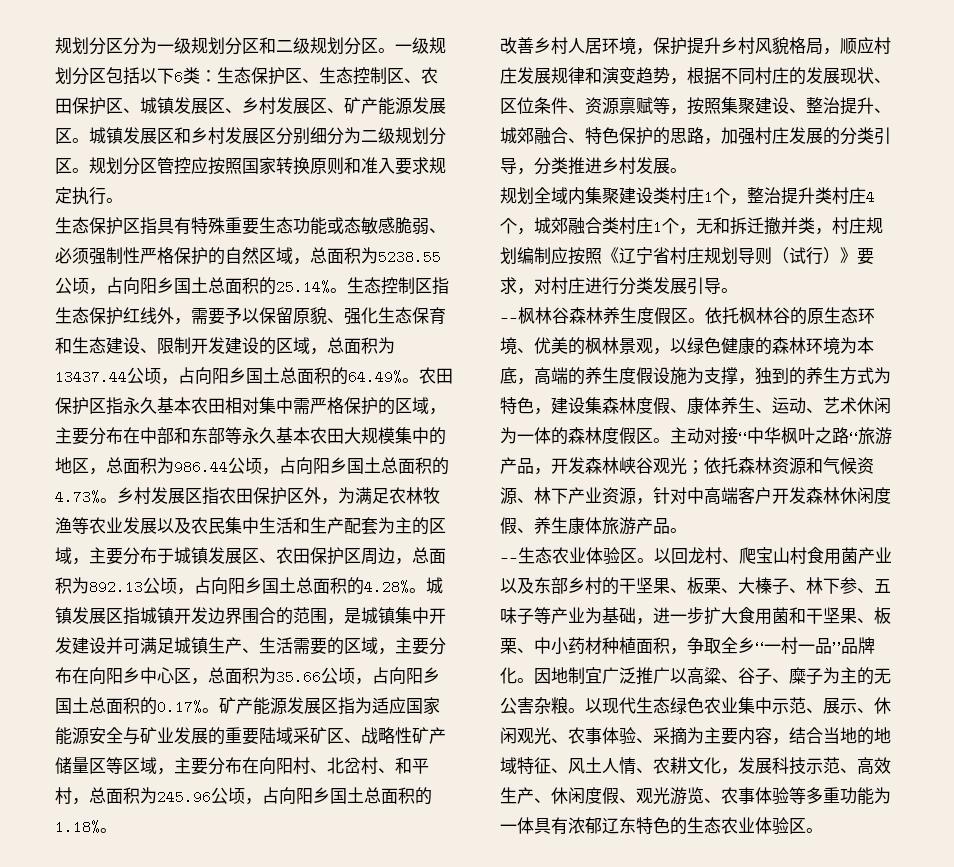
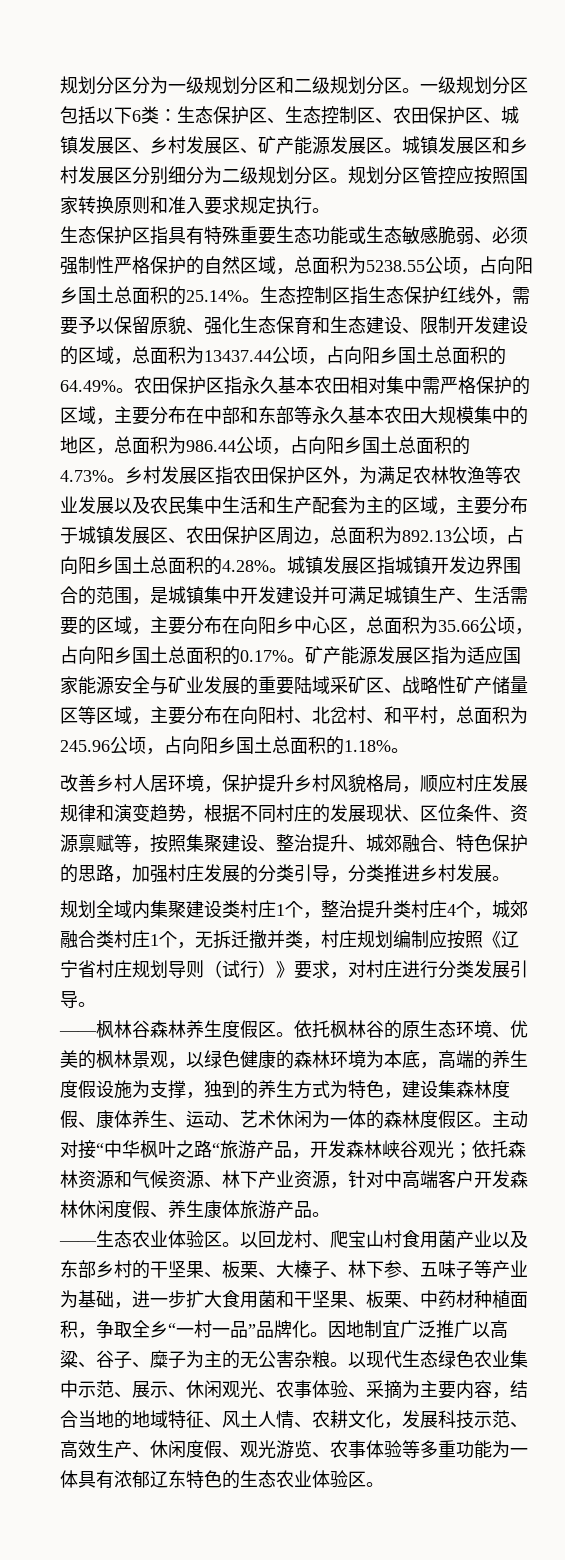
- 生态保护区指具有特殊重要生态功能或态敏感脆弱、必须强制性严格保护的自然区域，总面积为5238.55公顷，占向阳乡国土总面积的25.14%。
+ 生态保护区指具有特殊重要生态功能或生态敏感脆弱、必须强制性严格保护的自然区域，总面积为5238.55公顷，占向阳乡国土总面积的25.14%。
- 规划全域内集聚建设类村庄1个，整治提升类村庄4个，城郊融合类村庄1个，无和拆迁撤并类，村庄规划编制应按照《辽宁省村庄规划导则（试行）》要求，对村庄进行分类发展引导。
+ 规划全域内集聚建设类村庄1个，整治提升类村庄4个，城郊融合类村庄1个，无拆迁撤并类，村庄规划编制应按照《辽宁省村庄规划导则（试行）》要求，对村庄进行分类发展引导。
- 以回龙村、爬宝山村食用菌产业以及东部乡村的干坚果、板栗、大榛子、林下参、五味子等产业为基础，进一步扩大食用菌和干坚果、板栗、中小药材种植面积，争取全乡“一村一品”品牌化。
+ 以回龙村、爬宝山村食用菌产业以及东部乡村的干坚果、板栗、大榛子、林下参、五味子等产业为基础，进一步扩大食用菌和干坚果、板栗、中药材种植面积，争取全乡“一村一品”品牌化。

